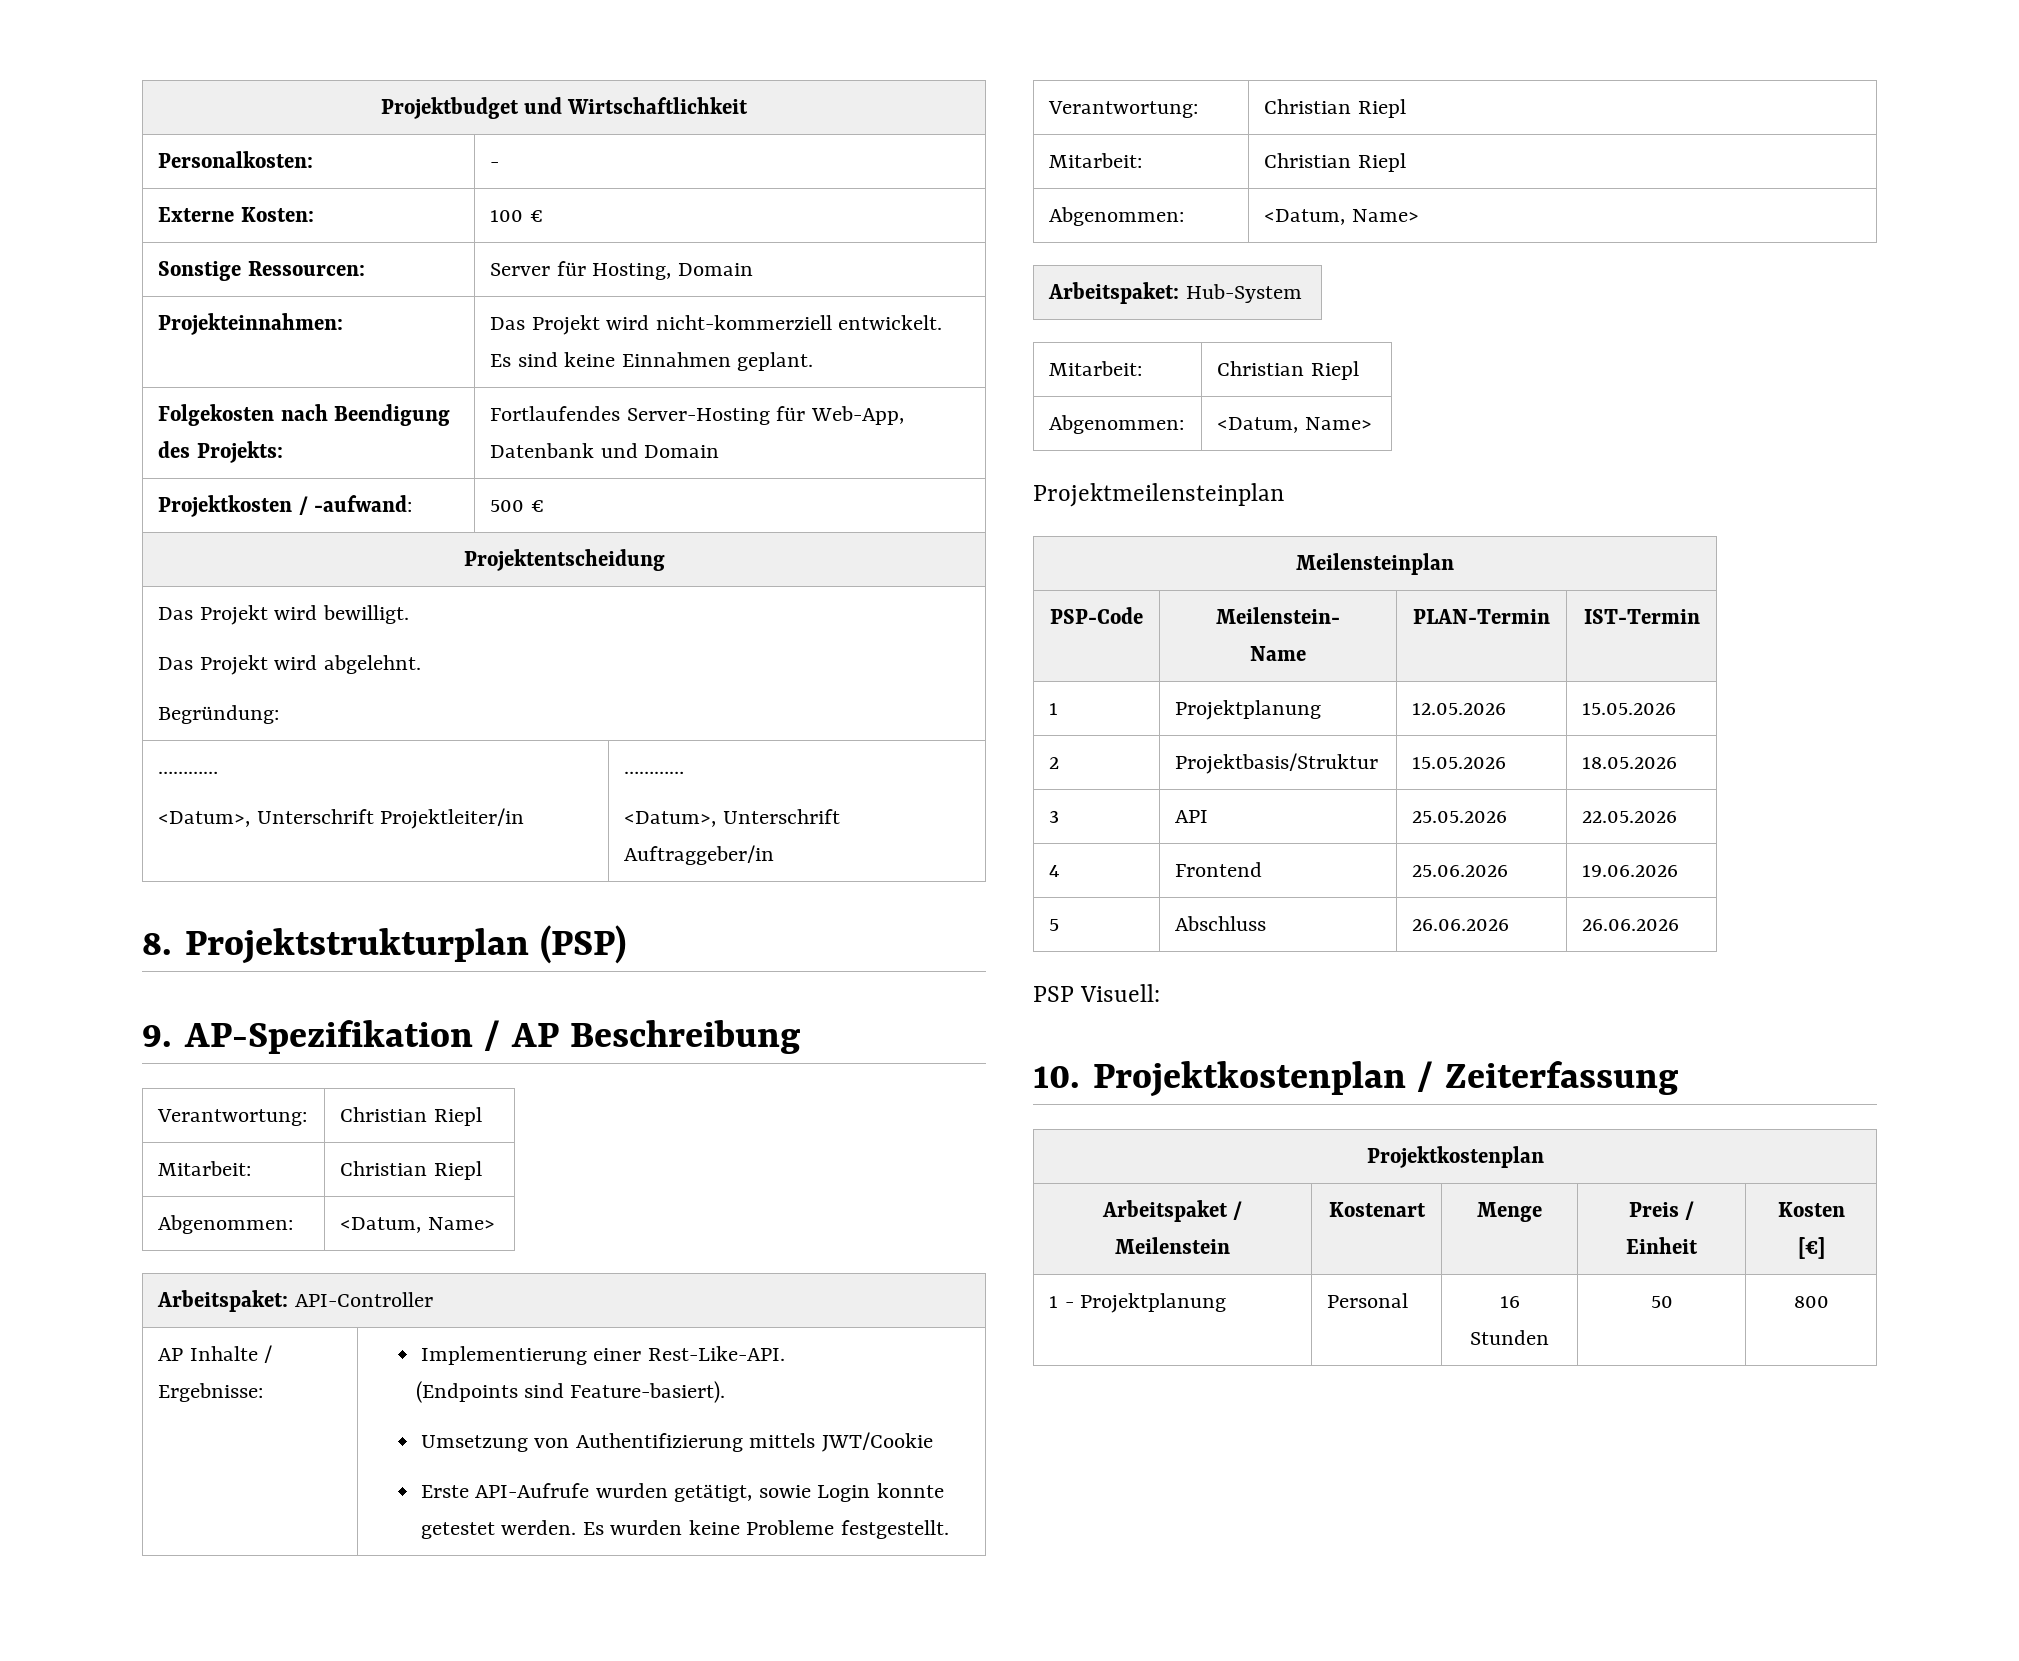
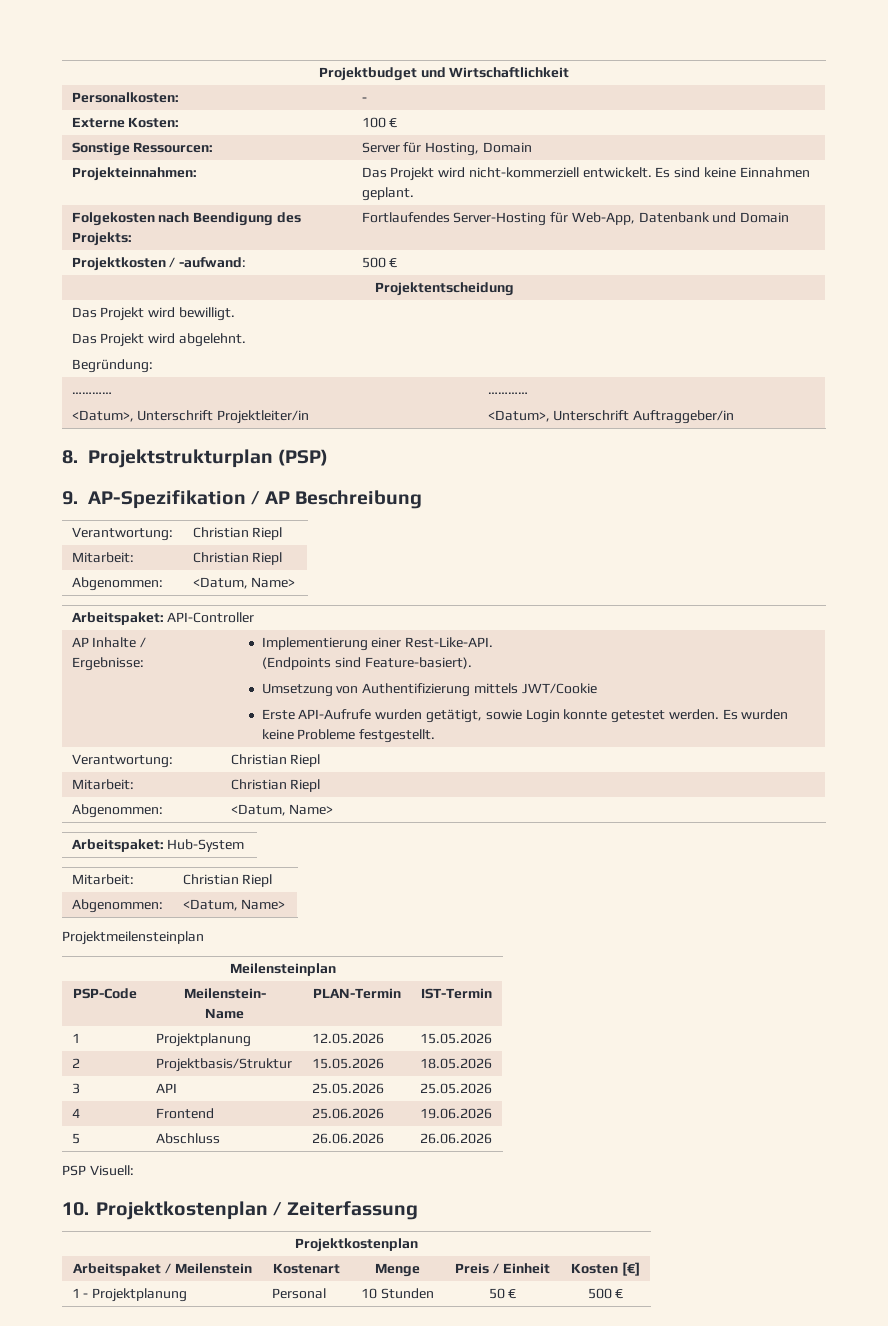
- 3 | API | 25.05.2026 | 22.05.2026
+ 3 | API | 25.05.2026 | 25.05.2026
- 1 - Projektplanung | Personal | 16 Stunden | 50 | 800
+ 1 - Projektplanung | Personal | 10 Stunden | 50 € | 500 €

